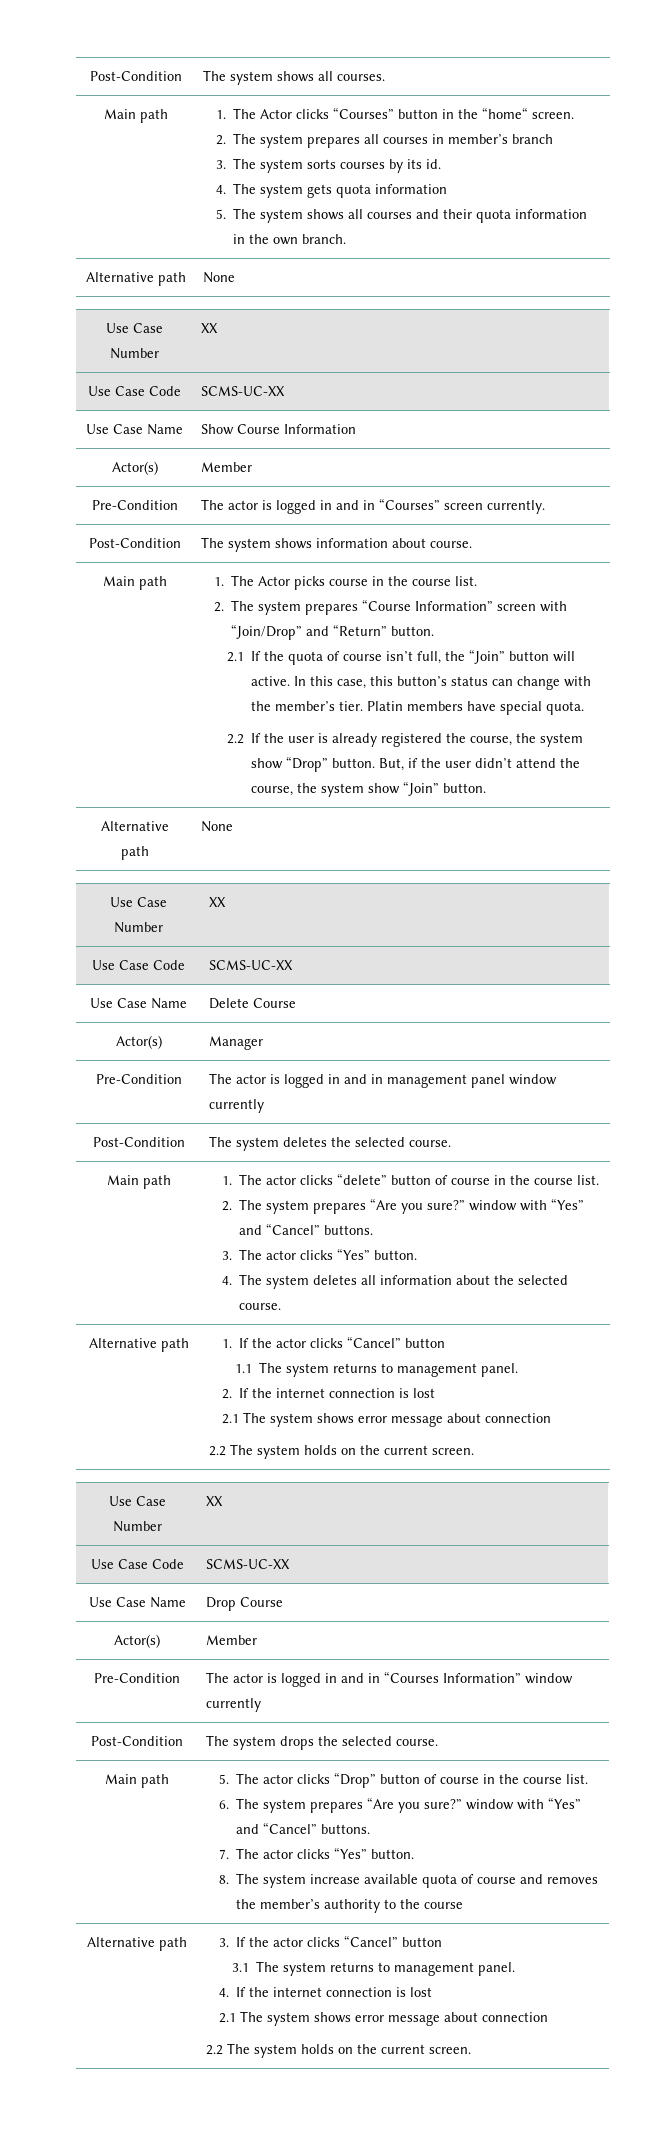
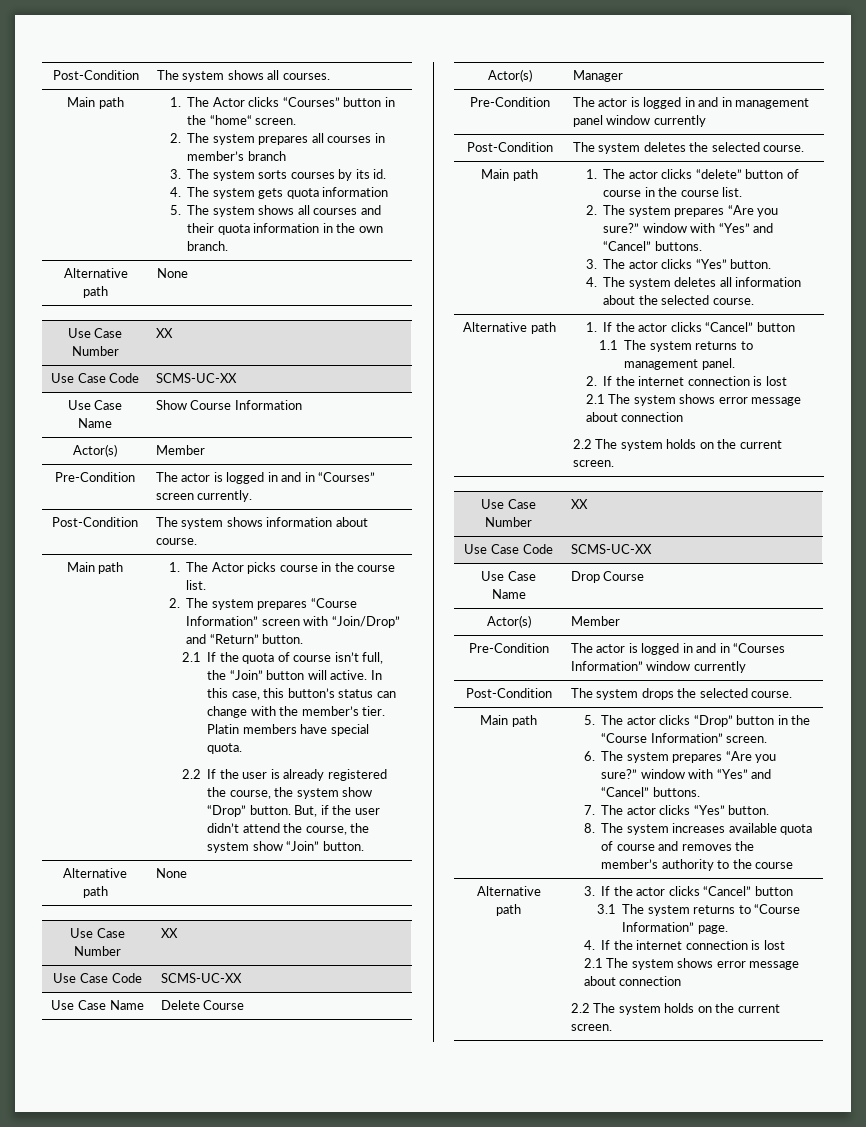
- 5. The actor clicks “Drop” button of course in the course list.
+ 5. The actor clicks “Drop” button in the “Course Information” screen.
- 8. The system increase available quota of course and removes the member’s authority to the course
+ 8. The system increases available quota of course and removes the member’s authority to the course
  Alternative path | 3. If the actor clicks “Cancel” button
- 3.1 The system returns to management panel.
+ 3.1 The system returns to “Course Information” page.

